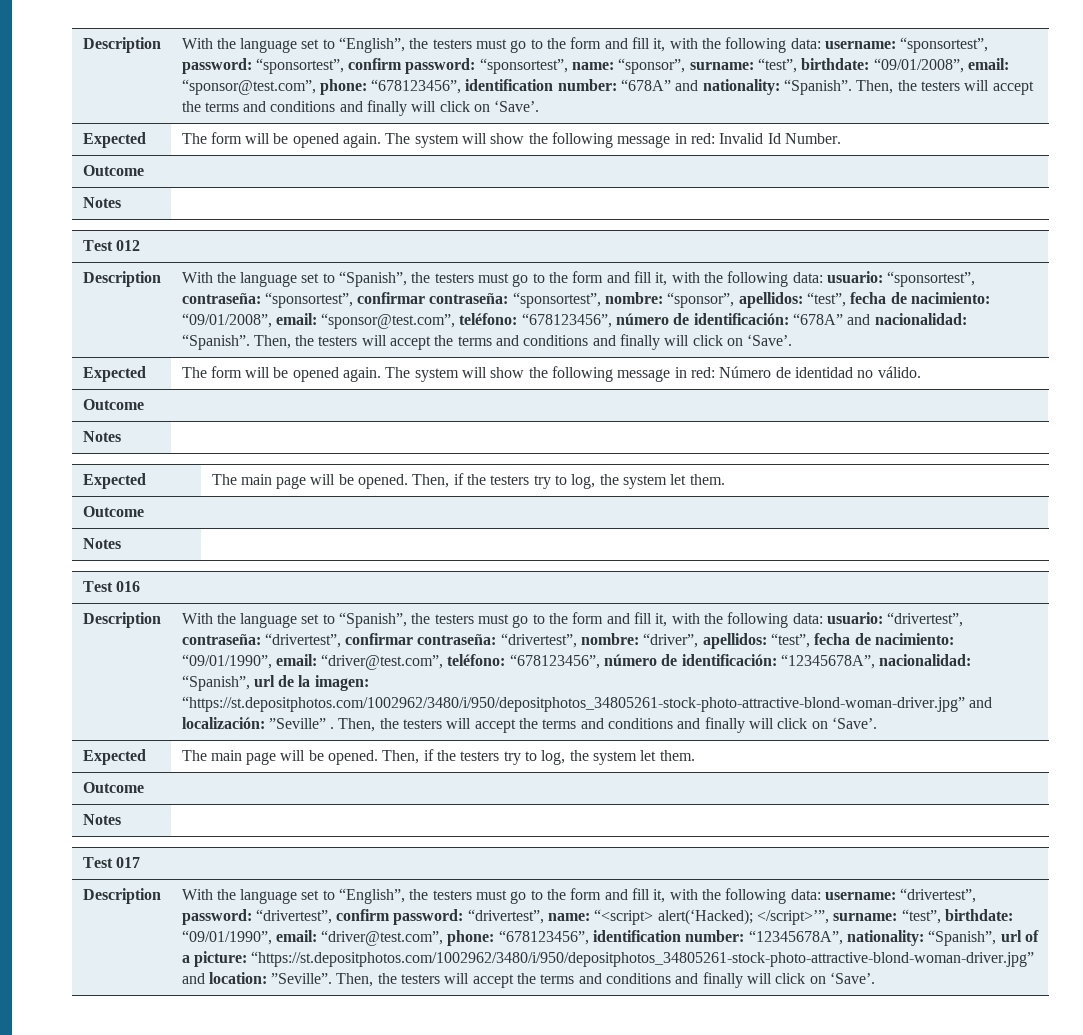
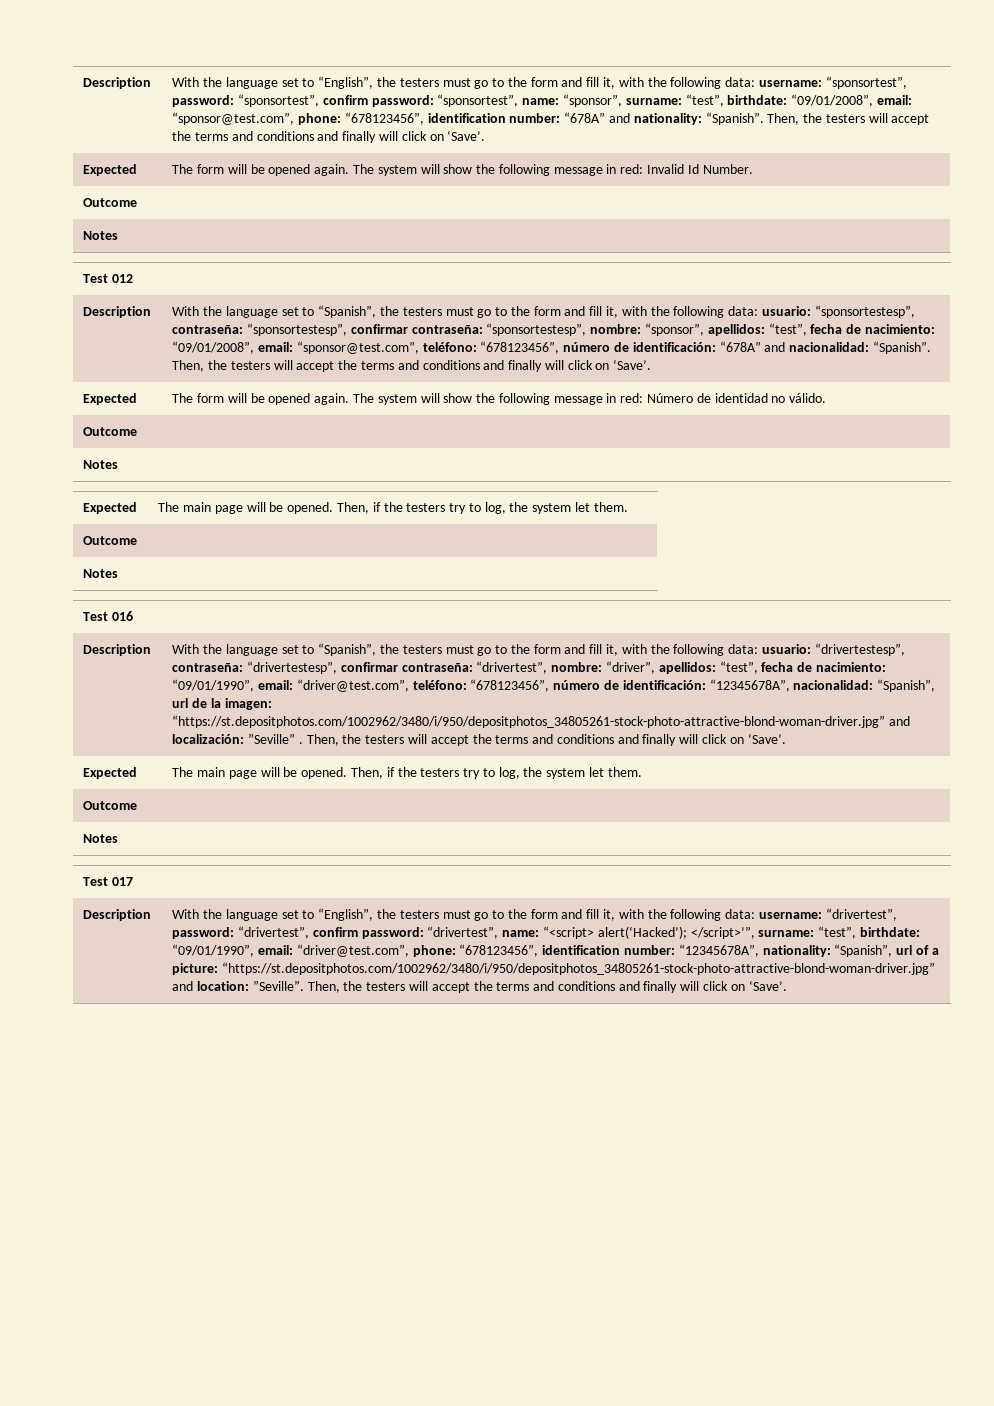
- With the language set to “Spanish”, the testers must go to the form and fill it, with the following data: usuario: “sponsortest”, contraseña: “sponsortest”, confirmar contraseña: “sponsortest”, nombre: “sponsor”, apellidos: “test”, fecha de nacimiento: “09/01/2008”, email: “sponsor@test.com”, teléfono: “678123456”, número de identificación: “678A” and nacionalidad: “Spanish”.
+ With the language set to “Spanish”, the testers must go to the form and fill it, with the following data: usuario: “sponsortestesp”, contraseña: “sponsortestesp”, confirmar contraseña: “sponsortestesp”, nombre: “sponsor”, apellidos: “test”, fecha de nacimiento: “09/01/2008”, email: “sponsor@test.com”, teléfono: “678123456”, número de identificación: “678A” and nacionalidad: “Spanish”.
- With the language set to “Spanish”, the testers must go to the form and fill it, with the following data: usuario: “drivertest”, contraseña: “drivertest”, confirmar contraseña: “drivertest”, nombre: “driver”, apellidos: “test”, fecha de nacimiento: “09/01/1990”, email: “driver@test.com”, teléfono: “678123456”, número de identificación: “12345678A”, nacionalidad: “Spanish”, url de la imagen: “https://st.depositphotos.com/1002962/3480/i/950/depositphotos_34805261-stock-photo-attractive-blond-woman-driver.jpg” and localización: ”Seville” .
+ With the language set to “Spanish”, the testers must go to the form and fill it, with the following data: usuario: “drivertestesp”, contraseña: “drivertestesp”, confirmar contraseña: “drivertest”, nombre: “driver”, apellidos: “test”, fecha de nacimiento: “09/01/1990”, email: “driver@test.com”, teléfono: “678123456”, número de identificación: “12345678A”, nacionalidad: “Spanish”, url de la imagen: “https://st.depositphotos.com/1002962/3480/i/950/depositphotos_34805261-stock-photo-attractive-blond-woman-driver.jpg” and localización: ”Seville” .
- With the language set to “English”, the testers must go to the form and fill it, with the following data: username: “drivertest”, password: “drivertest”, confirm password: “drivertest”, name: “<script> alert(‘Hacked); </script>’”, surname: “test”, birthdate: “09/01/1990”, email: “driver@test.com”, phone: “678123456”, identification number: “12345678A”, nationality: “Spanish”, url of a picture: “https://st.depositphotos.com/1002962/3480/i/950/depositphotos_34805261-stock-photo-attractive-blond-woman-driver.jpg” and location: ”Seville”.
+ With the language set to “English”, the testers must go to the form and fill it, with the following data: username: “drivertest”, password: “drivertest”, confirm password: “drivertest”, name: “<script> alert(‘Hacked’); </script>’”, surname: “test”, birthdate: “09/01/1990”, email: “driver@test.com”, phone: “678123456”, identification number: “12345678A”, nationality: “Spanish”, url of a picture: “https://st.depositphotos.com/1002962/3480/i/950/depositphotos_34805261-stock-photo-attractive-blond-woman-driver.jpg” and location: ”Seville”.

